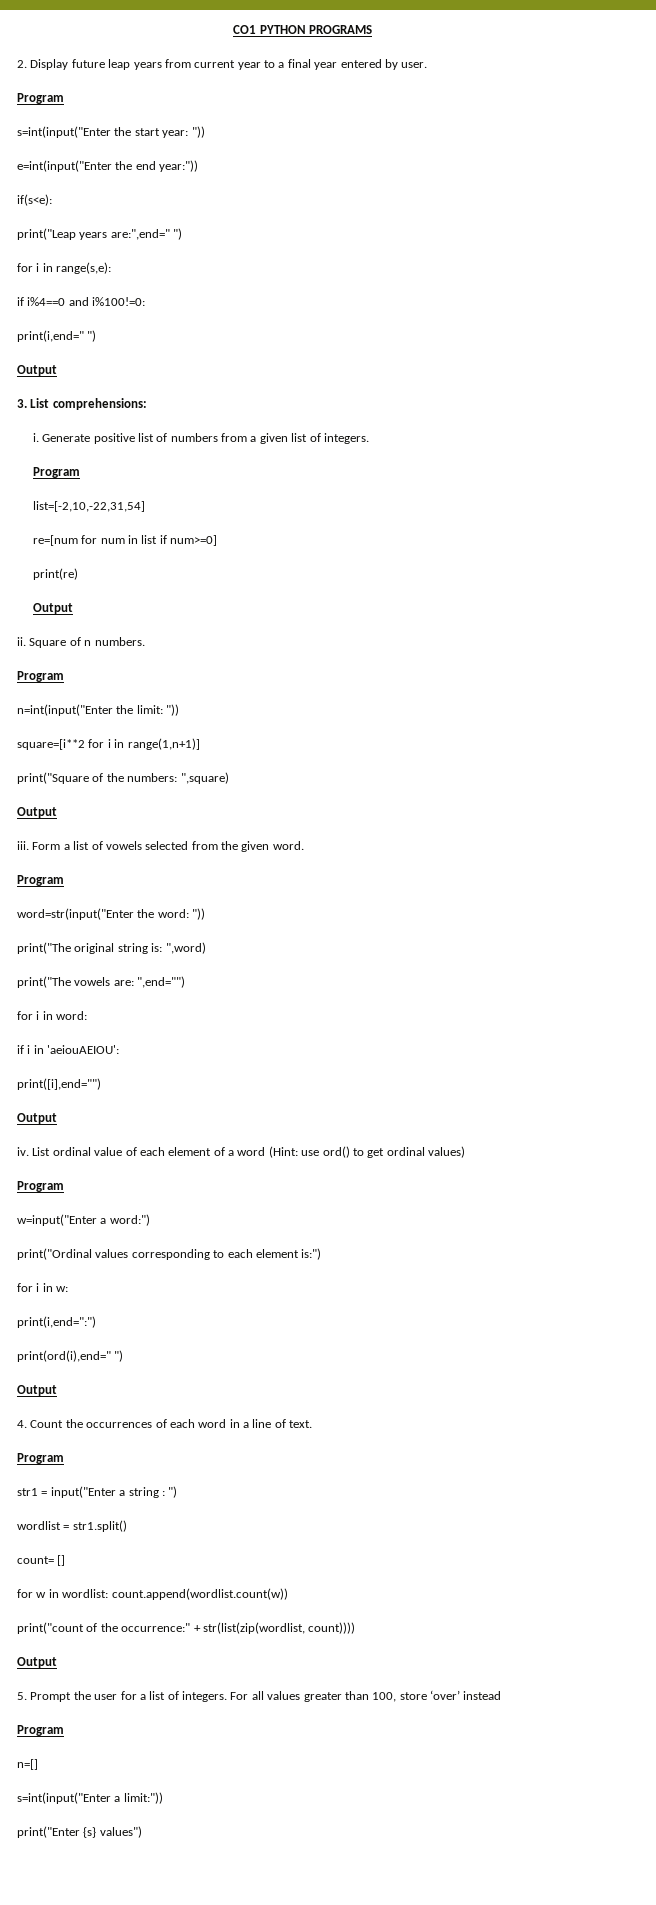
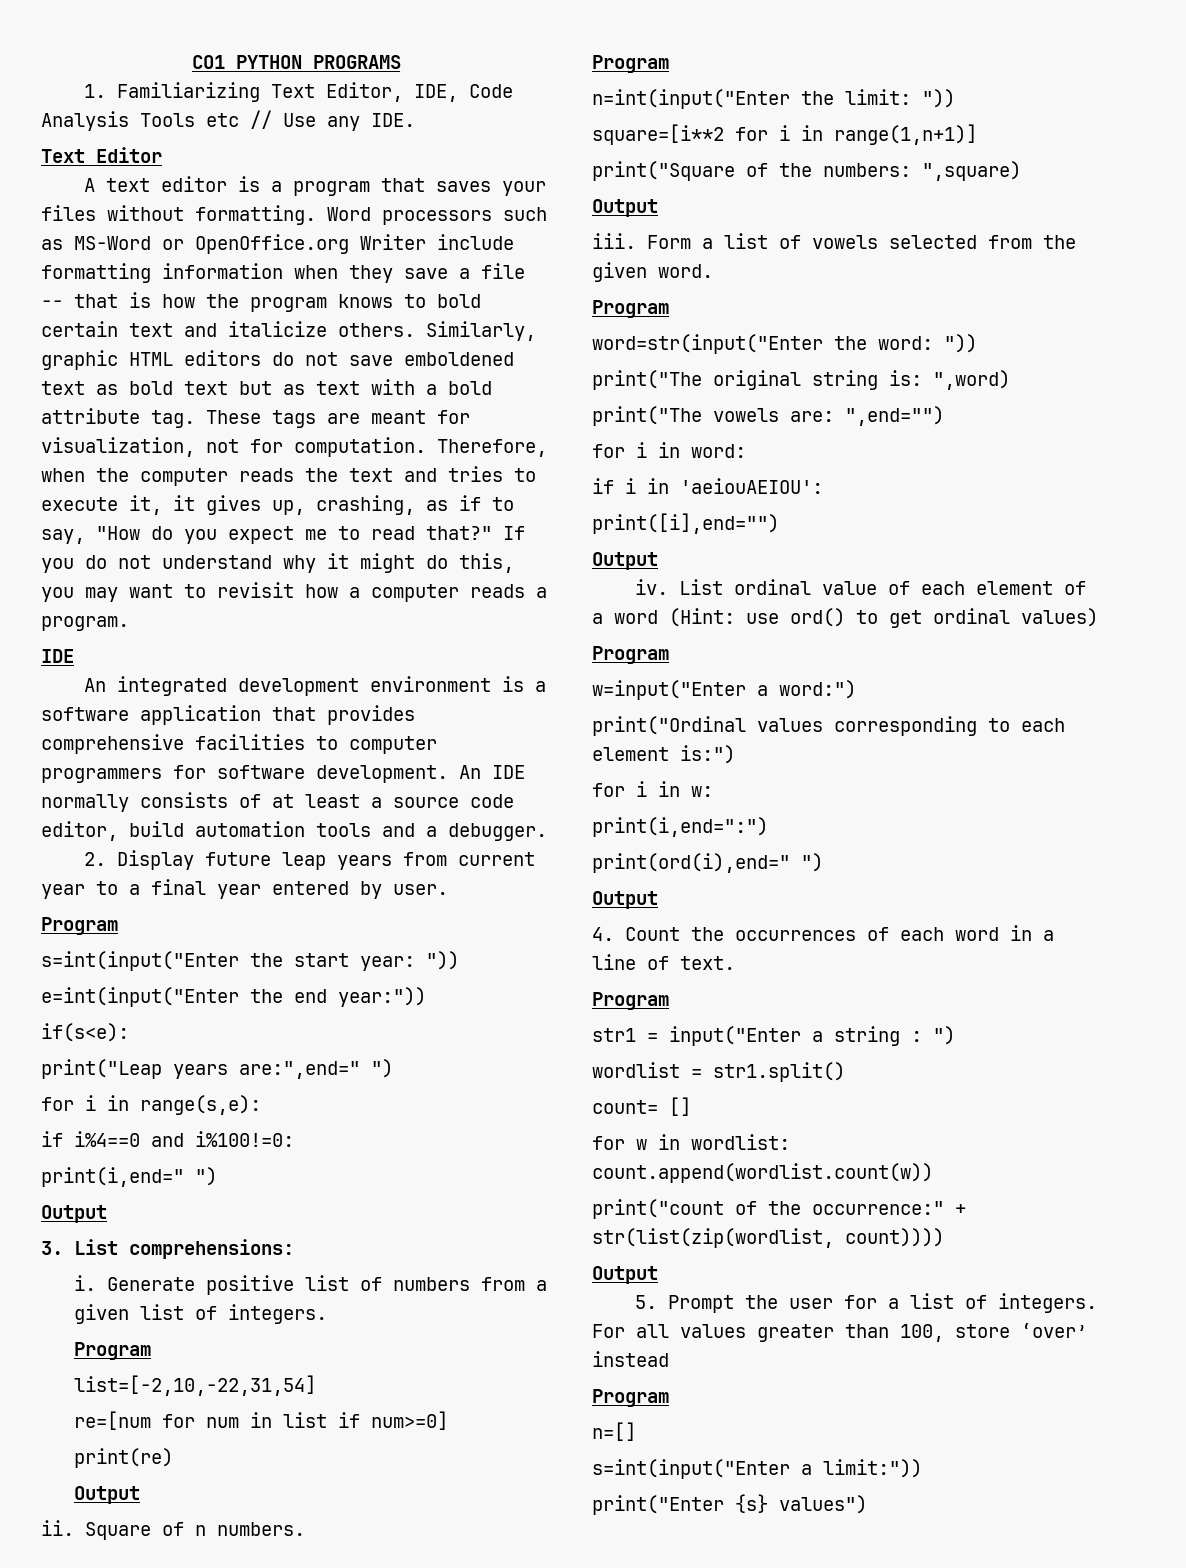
+ 1. Familiarizing Text Editor, IDE, Code Analysis Tools etc // Use any IDE.
+ Text Editor
+ A text editor is a program that saves your files without formatting. Word processors such as MS-Word or OpenOffice.org Writer include formatting information when they save a file -- that is how the program knows to bold certain text and italicize others. Similarly, graphic HTML editors do not save emboldened text as bold text but as text with a bold attribute tag. These tags are meant for visualization, not for computation. Therefore, when the computer reads the text and tries to execute it, it gives up, crashing, as if to say, "How do you expect me to read that?" If you do not understand why it might do this, you may want to revisit how a computer reads a program.
+ IDE
+ An integrated development environment is a software application that provides comprehensive facilities to computer programmers for software development. An IDE normally consists of at least a source code editor, build automation tools and a debugger.

